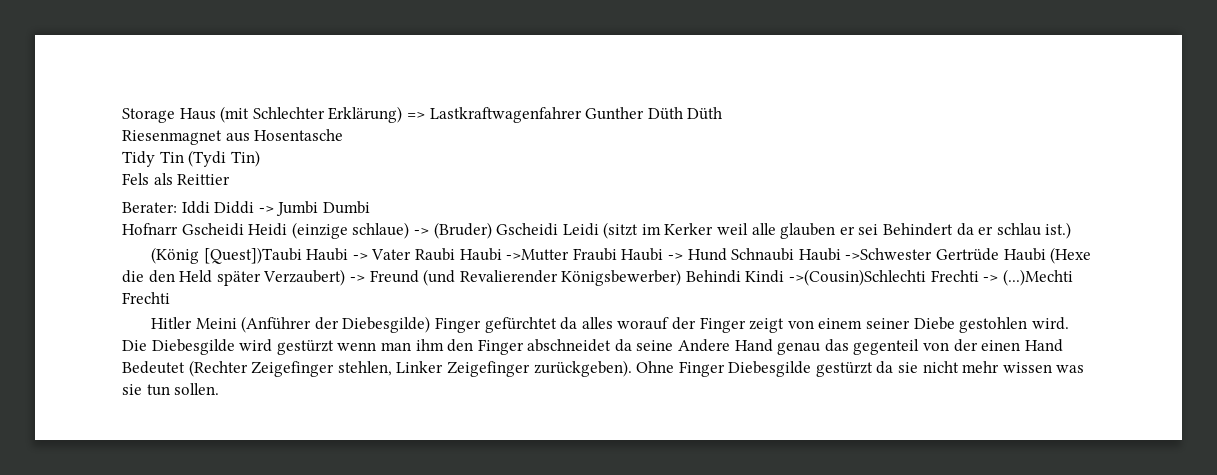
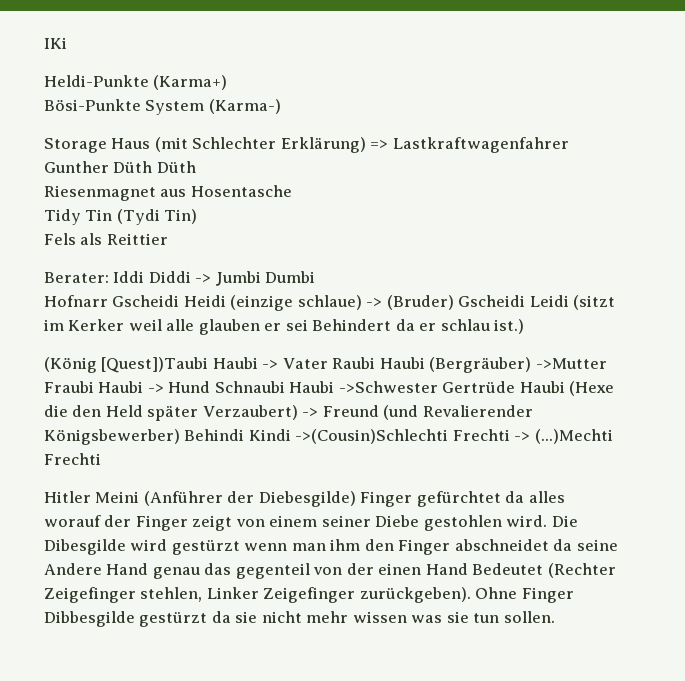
+ IKi
+ Heldi-Punkte (Karma+)
+ Bösi-Punkte System (Karma-)
- (König [Quest])Taubi Haubi -> Vater Raubi Haubi ->Mutter Fraubi Haubi -> Hund Schnaubi Haubi ->Schwester Gertrüde Haubi (Hexe die den Held später Verzaubert) -> Freund (und Revalierender Königsbewerber) Behindi Kindi ->(Cousin)Schlechti Frechti -> (...)Mechti Frechti
+ (König [Quest])Taubi Haubi -> Vater Raubi Haubi (Bergräuber) ->Mutter Fraubi Haubi -> Hund Schnaubi Haubi ->Schwester Gertrüde Haubi (Hexe die den Held später Verzaubert) -> Freund (und Revalierender Königsbewerber) Behindi Kindi ->(Cousin)Schlechti Frechti -> (...)Mechti Frechti
- Die Diebesgilde wird gestürzt wenn man ihm den Finger abschneidet da seine Andere Hand genau das gegenteil von der einen Hand Bedeutet (Rechter Zeigefinger stehlen, Linker Zeigefinger zurückgeben).
+ Die Dibesgilde wird gestürzt wenn man ihm den Finger abschneidet da seine Andere Hand genau das gegenteil von der einen Hand Bedeutet (Rechter Zeigefinger stehlen, Linker Zeigefinger zurückgeben).
- Ohne Finger Diebesgilde gestürzt da sie nicht mehr wissen was sie tun sollen.
+ Ohne Finger Dibbesgilde gestürzt da sie nicht mehr wissen was sie tun sollen.

